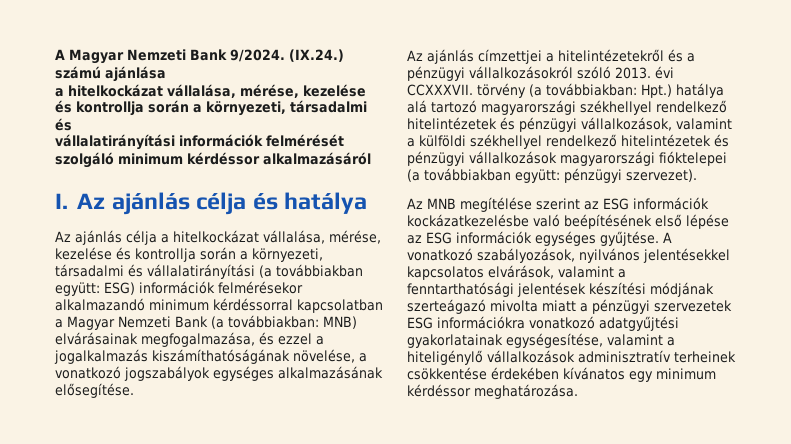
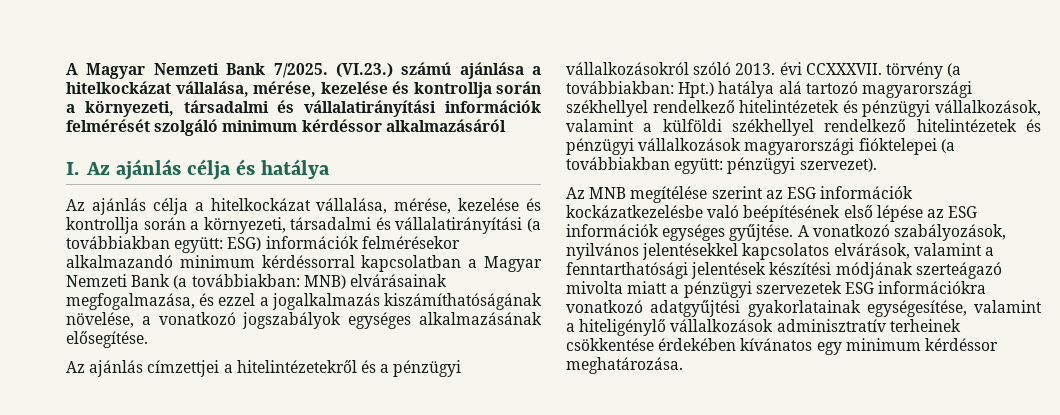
- A Magyar Nemzeti Bank 9/2024. (IX.24.) számú ajánlása
- a hitelkockázat vállalása, mérése, kezelése és kontrollja során a környezeti, társadalmi és
- vállalatirányítási információk felmérését szolgáló minimum kérdéssor alkalmazásáról
+ A Magyar Nemzeti Bank 7/2025. (VI.23.) számú ajánlása a hitelkockázat vállalása, mérése, kezelése és kontrollja során a környezeti, társadalmi és vállalatirányítási információk felmérését szolgáló minimum kérdéssor alkalmazásáról

